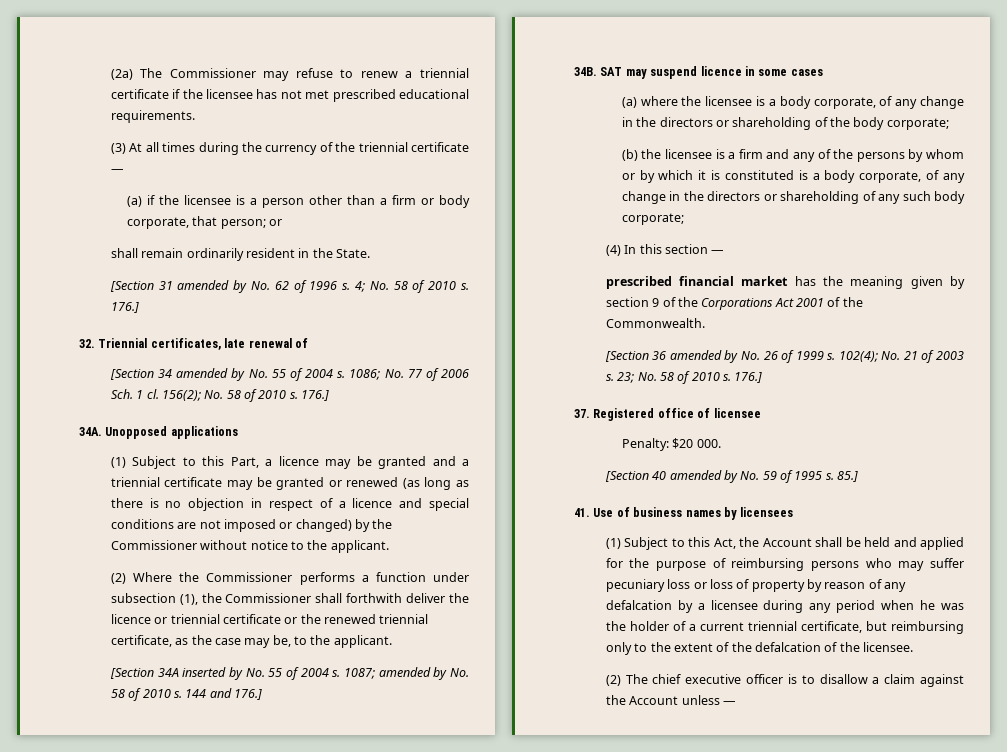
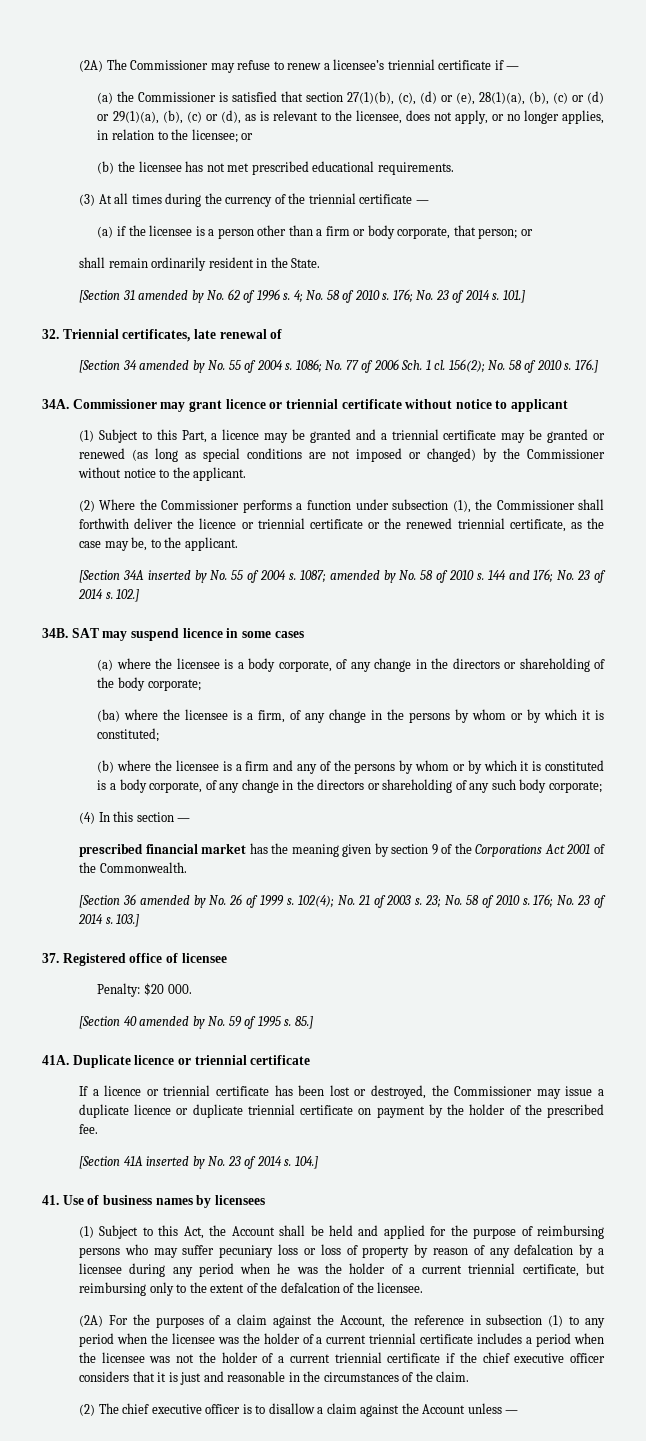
- (2a) The Commissioner may refuse to renew a triennial certificate if the licensee has not met prescribed educational requirements.
+ (2A) The Commissioner may refuse to renew a licensee’s triennial certificate if —
+ (a) the Commissioner is satisfied that section 27(1)(b), (c), (d) or (e), 28(1)(a), (b), (c) or (d) or 29(1)(a), (b), (c) or (d), as is relevant to the licensee, does not apply, or no longer applies, in relation to the licensee; or
+ (b) the licensee has not met prescribed educational requirements.
- 4; No. 58 of 2010 s. 176.]
+ 4; No. 58 of 2010 s. 176; No. 23 of 2014 s. 101.]
- Unopposed applications
+ Commissioner may grant licence or triennial certificate without notice to applicant
- (1) Subject to this Part, a licence may be granted and a triennial certificate may be granted or renewed (as long as there is no objection in respect of a licence and special conditions are not imposed or changed) by the Commissioner without notice to the applicant.
+ (1) Subject to this Part, a licence may be granted and a triennial certificate may be granted or renewed (as long as special conditions are not imposed or changed) by the Commissioner without notice to the applicant.
- 144 and 176.]
+ 144 and 176; No. 23 of 2014 s. 102.]
- (b) the licensee is a firm and any of the persons by whom or by which it is constituted is a body corporate, of any change in the directors or shareholding of any such body corporate;
+ (ba) where the licensee is a firm, of any change in the persons by whom or by which it is constituted;
+ (b) where the licensee is a firm and any of the persons by whom or by which it is constituted is a body corporate, of any change in the directors or shareholding of any such body corporate;
- 23; No. 58 of 2010 s. 176.]
+ 23; No. 58 of 2010 s. 176; No. 23 of 2014 s. 103.]
+ 41A. Duplicate licence or triennial certificate
+ If a licence or triennial certificate has been lost or destroyed, the Commissioner may issue a duplicate licence or duplicate triennial certificate on payment by the holder of the prescribed fee.
+ [Section 41A inserted by No. 23 of 2014 s. 104.]
+ (2A) For the purposes of a claim against the Account, the reference in subsection (1) to any period when the licensee was the holder of a current triennial certificate includes a period when the licensee was not the holder of a current triennial certificate if the chief executive officer considers that it is just and reasonable in the circumstances of the claim.

